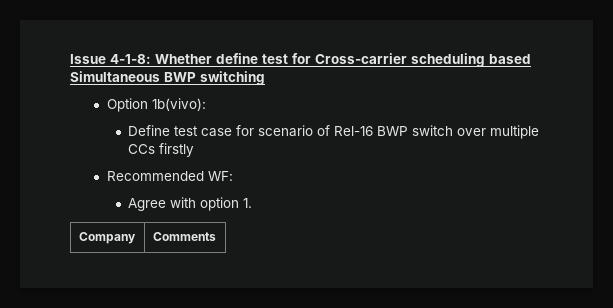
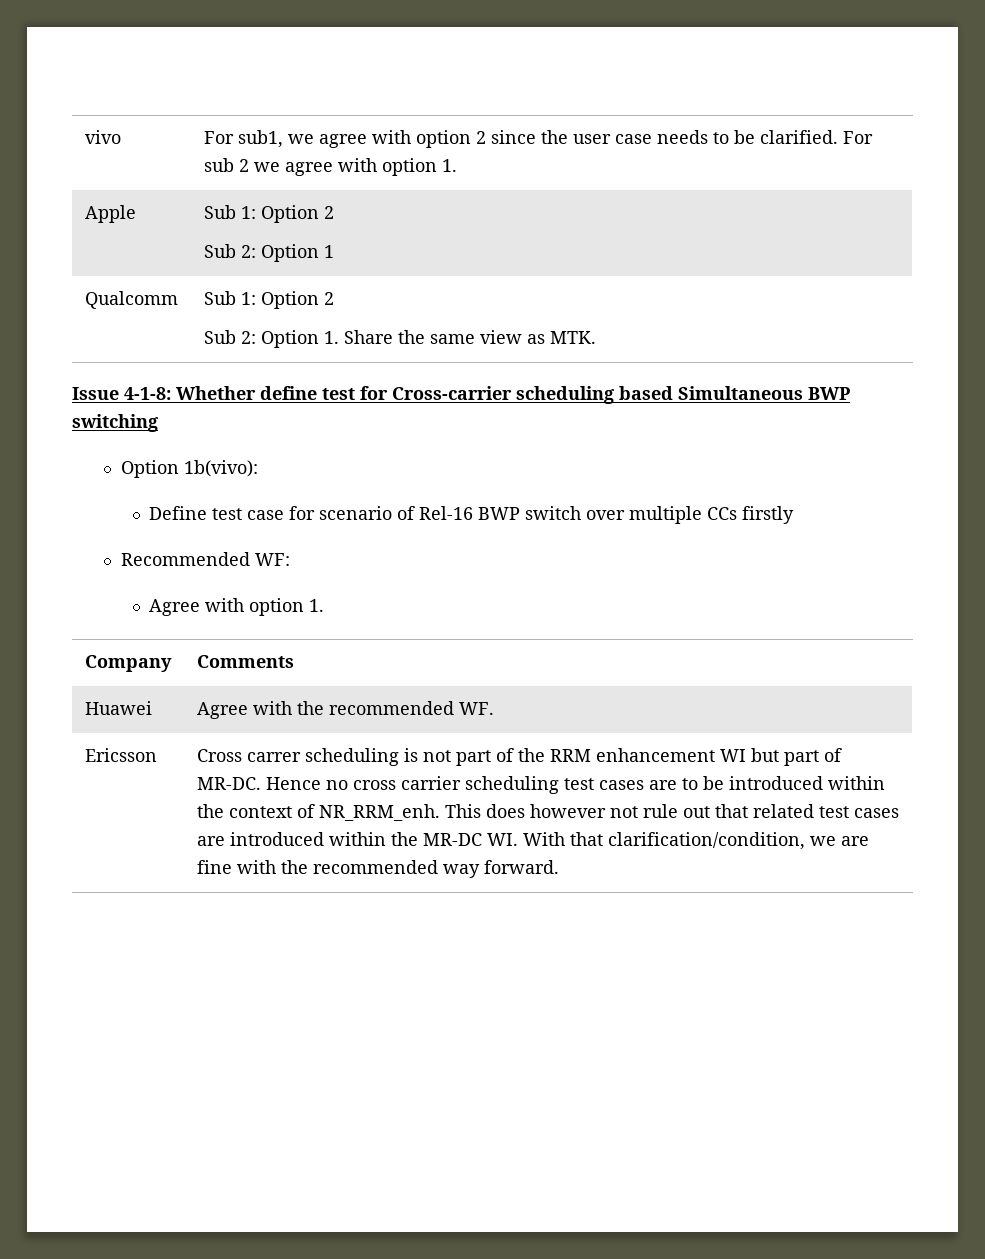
+ vivo | For sub1, we agree with option 2 since the user case needs to be clarified. For sub 2 we agree with option 1.
+ Apple | Sub 1: Option 2
+ Sub 2: Option 1
+ Qualcomm | Sub 1: Option 2
+ Sub 2: Option 1. Share the same view as MTK.
+ Huawei | Agree with the recommended WF.
+ Ericsson | Cross carrer scheduling is not part of the RRM enhancement WI but part of MR-DC. Hence no cross carrier scheduling test cases are to be introduced within the context of NR_RRM_enh. This does however not rule out that related test cases are introduced within the MR-DC WI. With that clarification/condition, we are fine with the recommended way forward.

